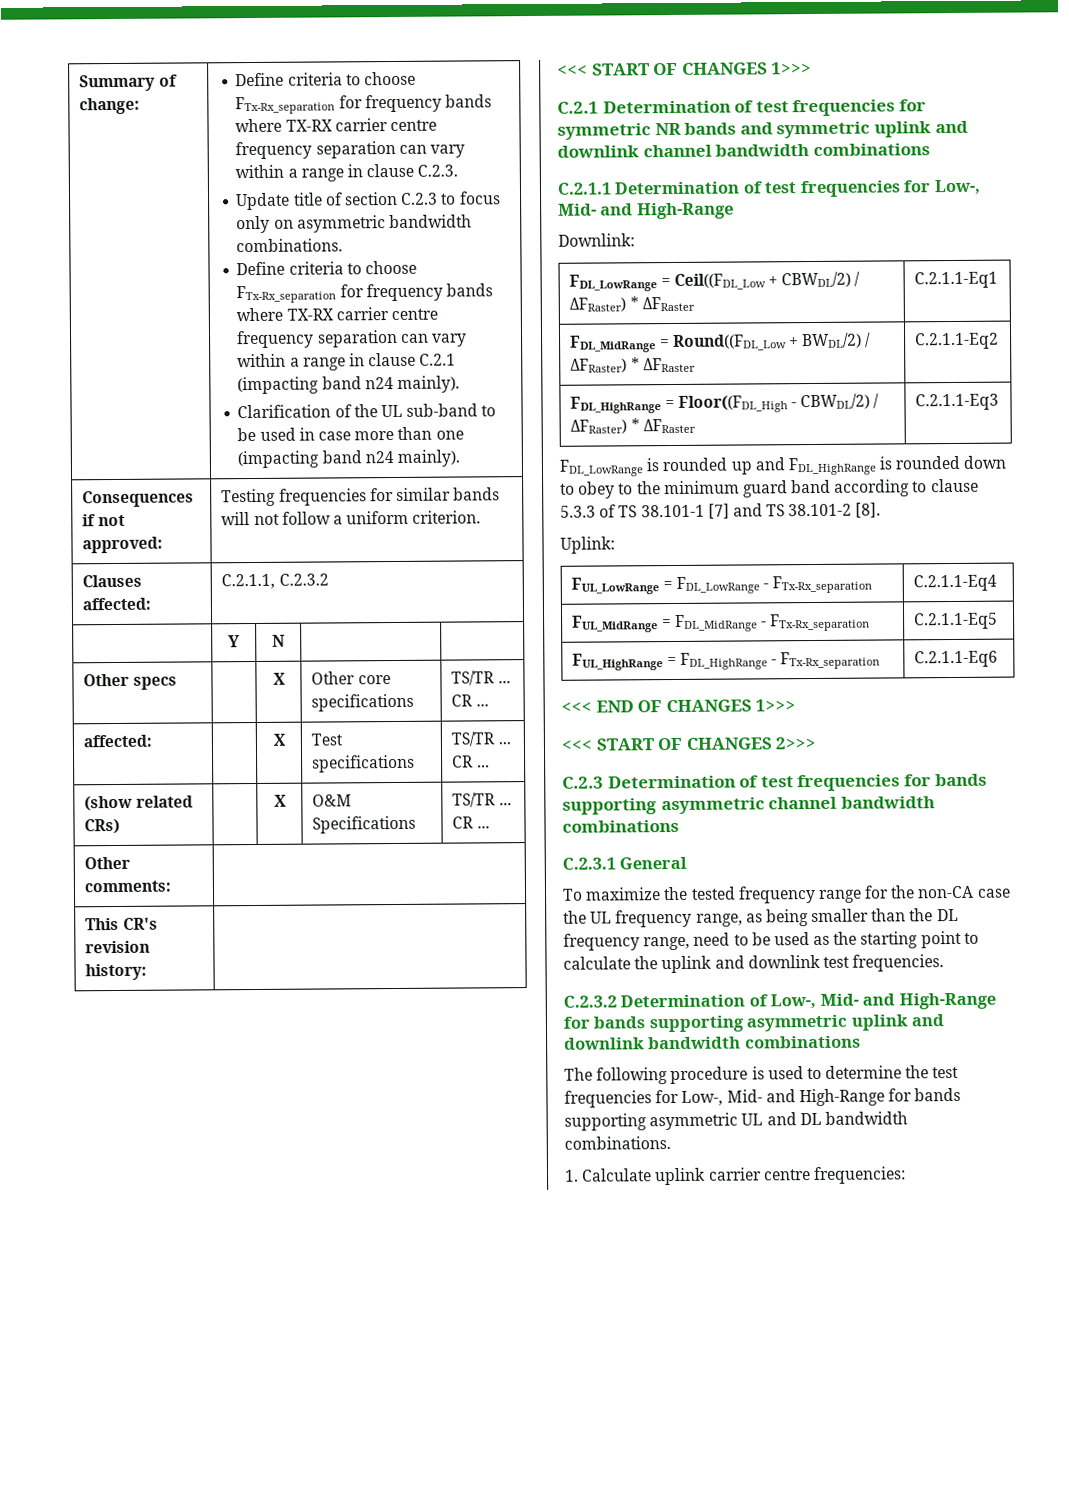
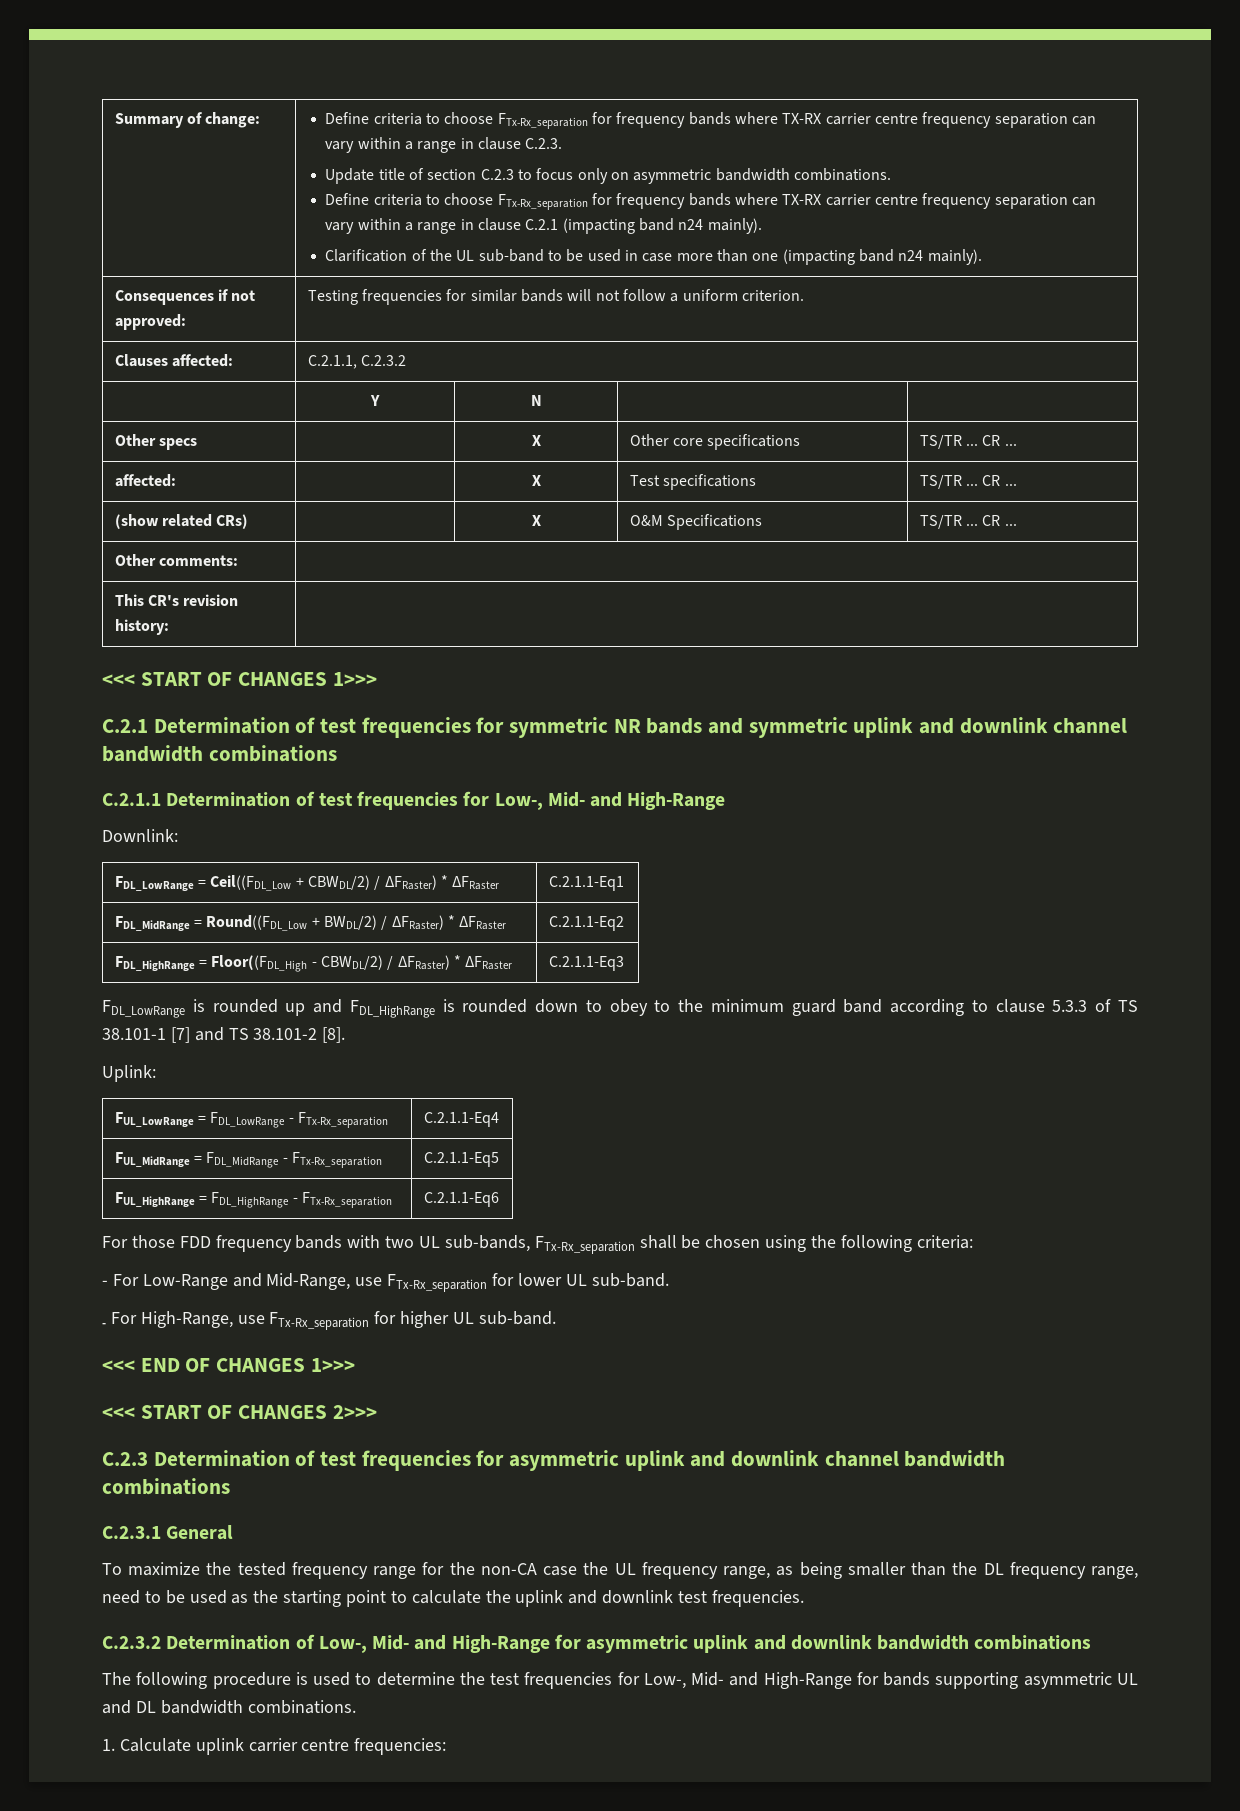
+ For those FDD frequency bands with two UL sub-bands, FTx-Rx_separation shall be chosen using the following criteria:
+ - For Low-Range and Mid-Range, use FTx-Rx_separation for lower UL sub-band.
+ - For High-Range, use FTx-Rx_separation for higher UL sub-band.
- C.2.3 Determination of test frequencies for bands supporting asymmetric channel bandwidth combinations
+ C.2.3 Determination of test frequencies for asymmetric uplink and downlink channel bandwidth combinations
- C.2.3.2 Determination of Low-, Mid- and High-Range for bands supporting asymmetric uplink and downlink bandwidth combinations
+ C.2.3.2 Determination of Low-, Mid- and High-Range for asymmetric uplink and downlink bandwidth combinations

